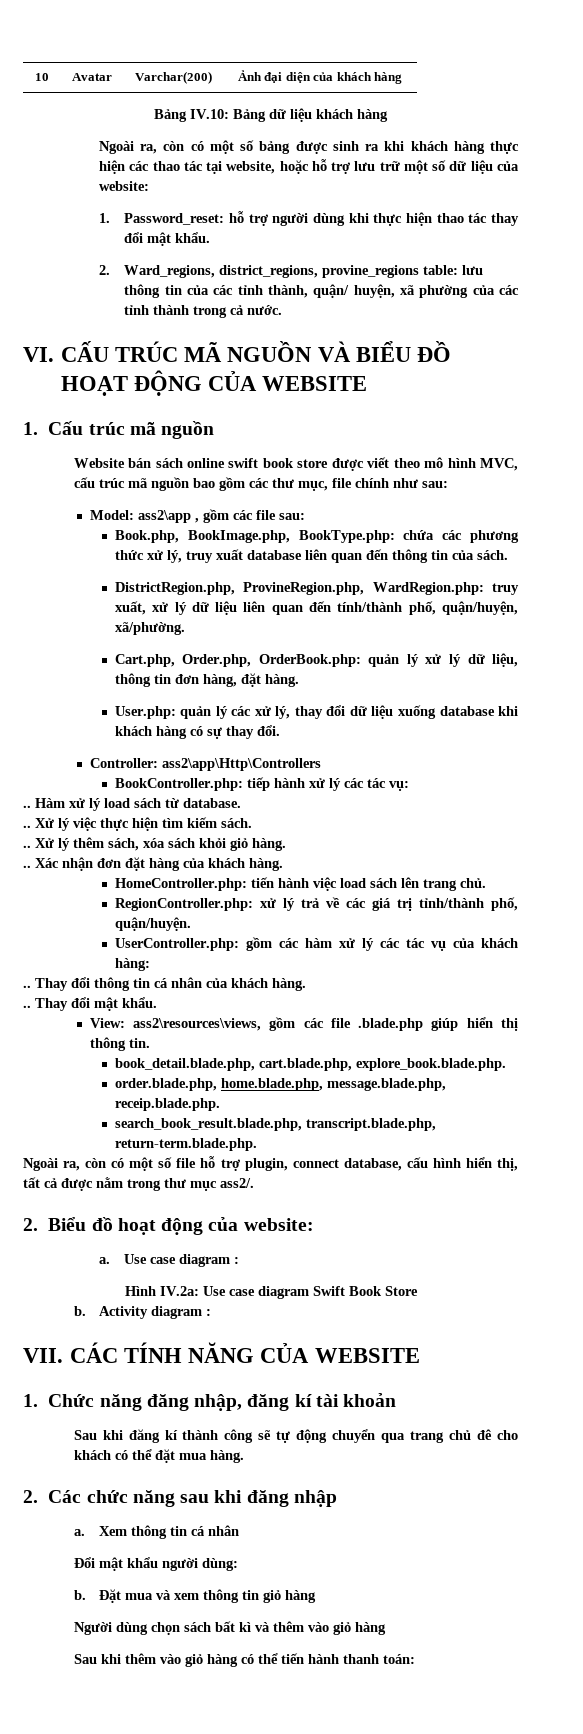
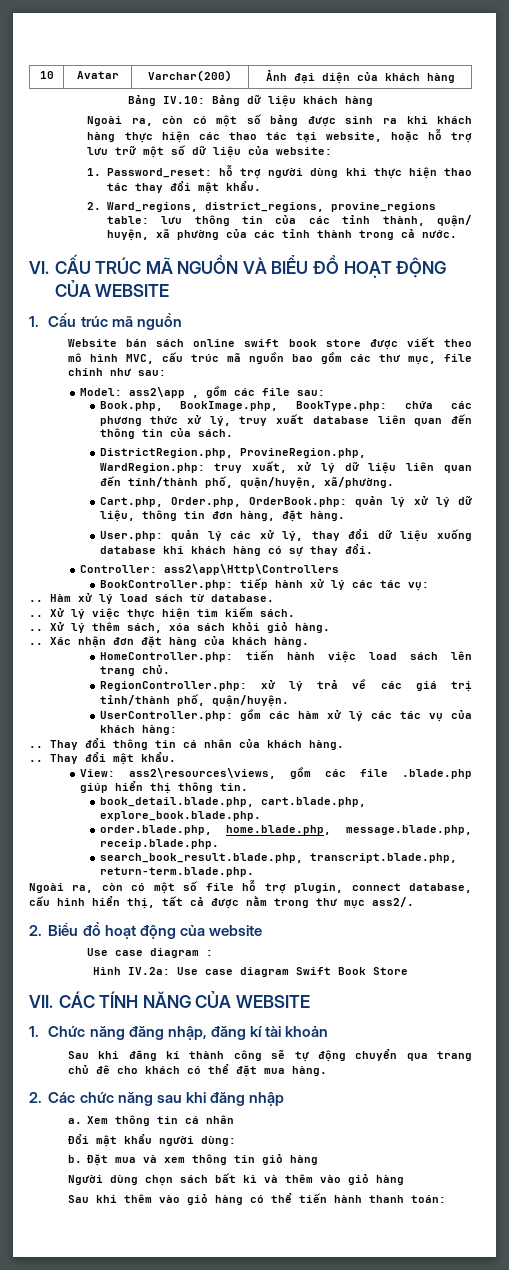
- 2. Biểu đồ hoạt động của website:
- a. Use case diagram :
+ 2. Biểu đồ hoạt động của website
+ Use case diagram :
- b. Activity diagram :

